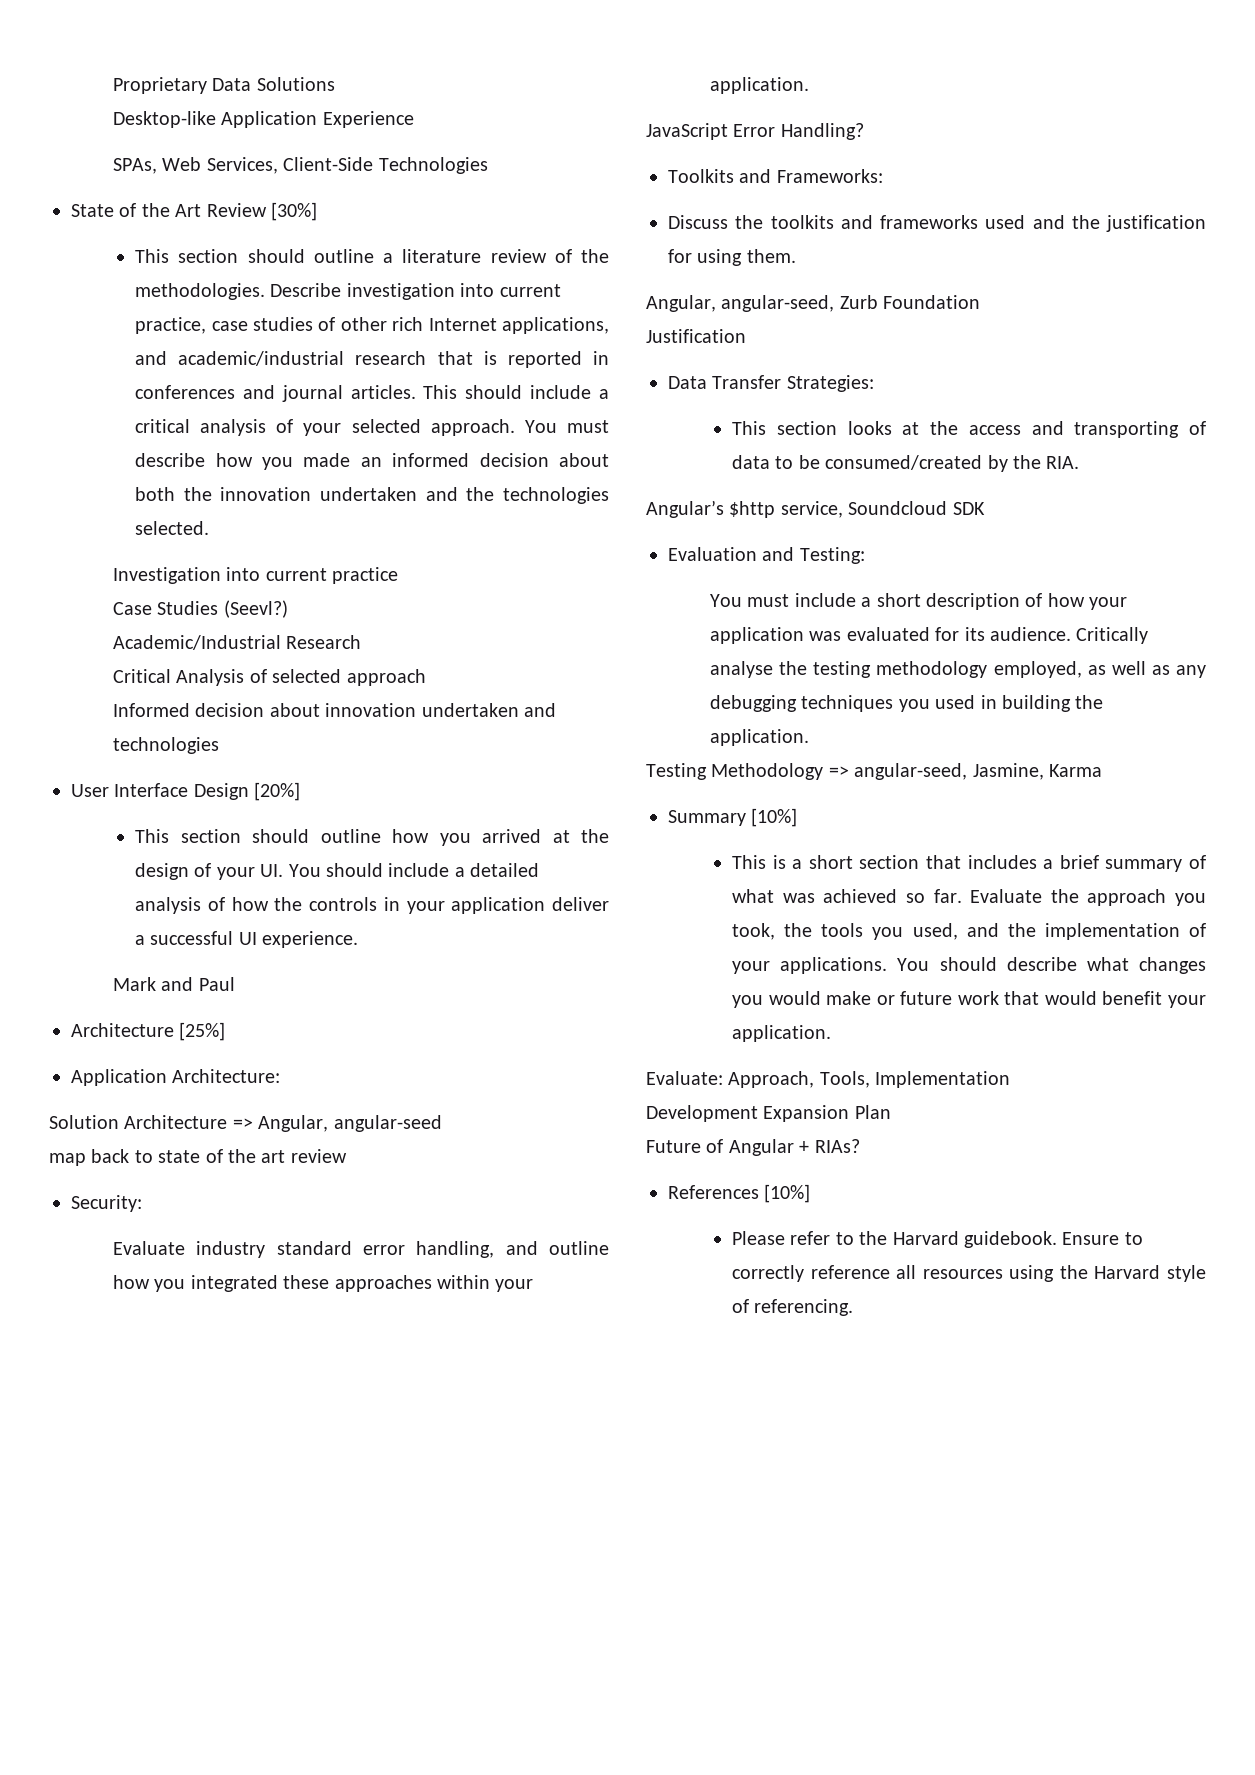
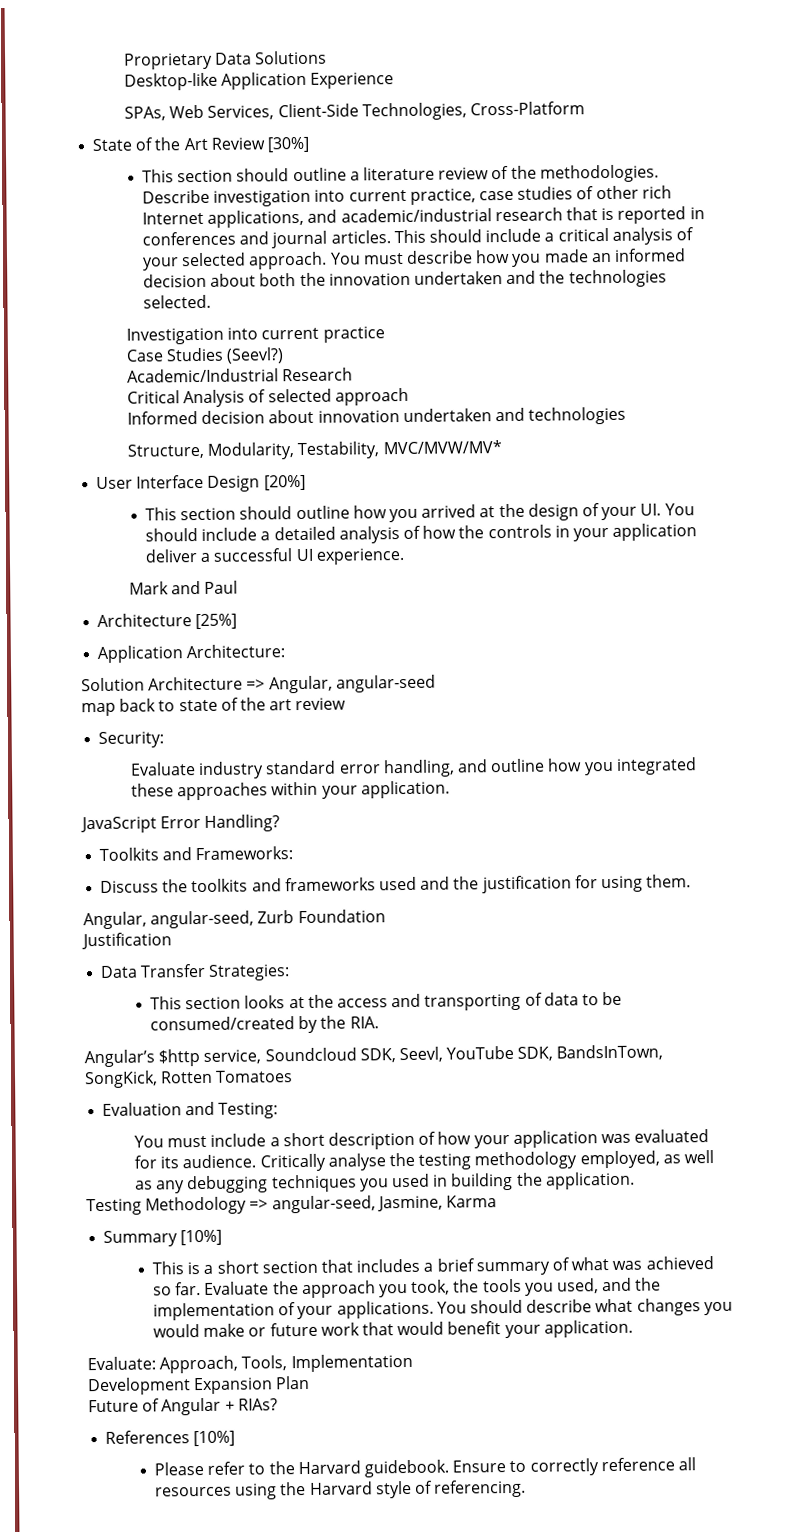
- SPAs, Web Services, Client-Side Technologies
+ SPAs, Web Services, Client-Side Technologies, Cross-Platform
+ Structure, Modularity, Testability, MVC/MVW/MV*
- Angular’s $http service, Soundcloud SDK
+ Angular’s $http service, Soundcloud SDK, Seevl, YouTube SDK, BandsInTown, SongKick, Rotten Tomatoes

